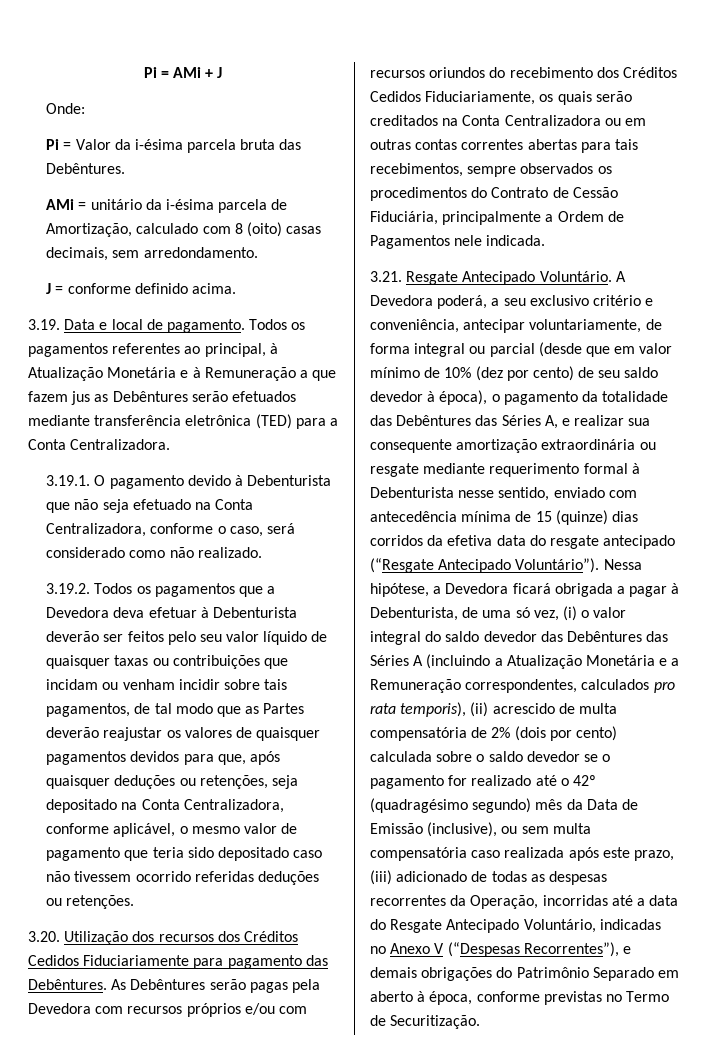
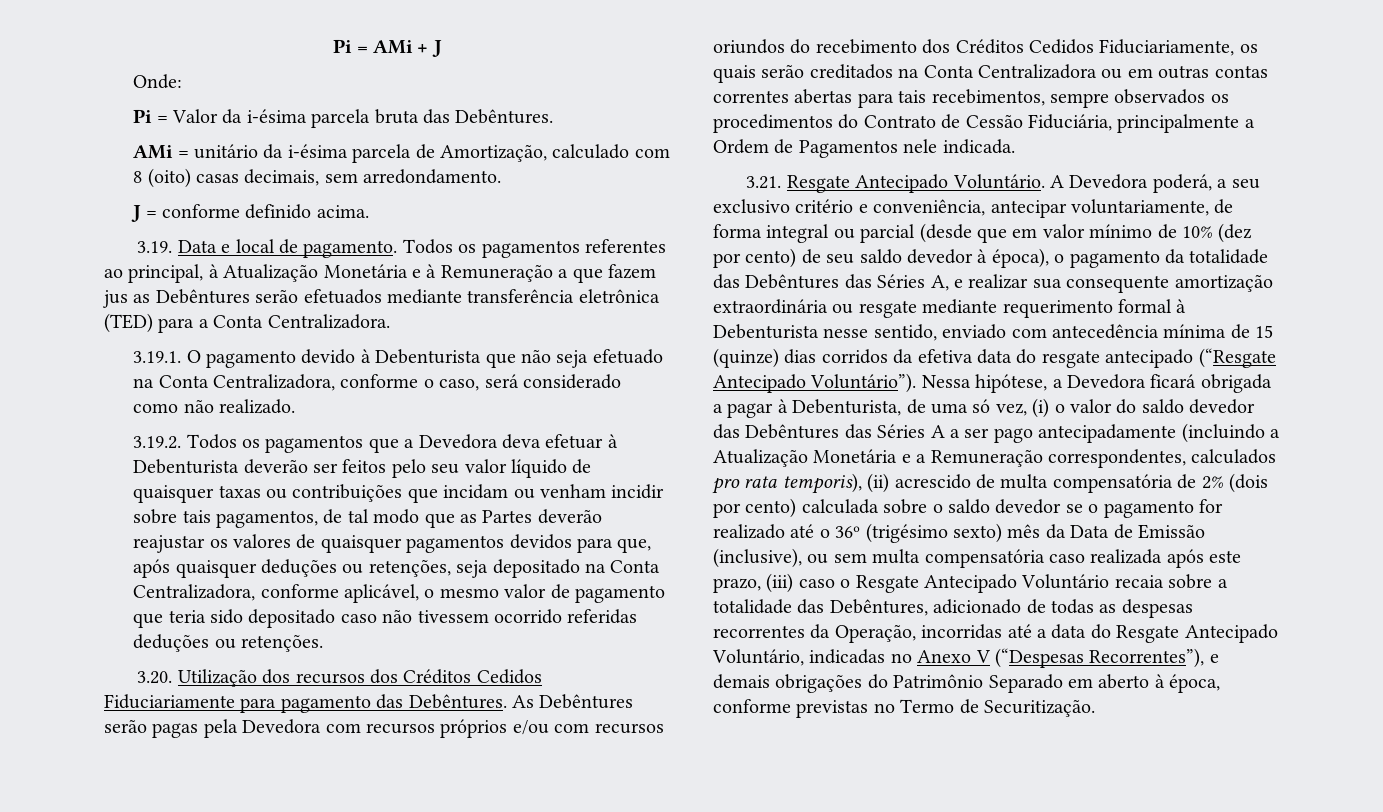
- Nessa hipótese, a Devedora ficará obrigada a pagar à Debenturista, de uma só vez, (i) o valor integral do saldo devedor das Debêntures das Séries A (incluindo a Atualização Monetária e a Remuneração correspondentes, calculados pro rata temporis), (ii) acrescido de multa compensatória de 2% (dois por cento) calculada sobre o saldo devedor se o pagamento for realizado até o 42º (quadragésimo segundo) mês da Data de Emissão (inclusive), ou sem multa compensatória caso realizada após este prazo, (iii) adicionado de todas as despesas recorrentes da Operação, incorridas até a data do Resgate Antecipado Voluntário, indicadas no Anexo V (“Despesas Recorrentes”), e demais obrigações do Patrimônio Separado em aberto à época, conforme previstas no Termo de Securitização.
+ Nessa hipótese, a Devedora ficará obrigada a pagar à Debenturista, de uma só vez, (i) o valor do saldo devedor das Debêntures das Séries A a ser pago antecipadamente (incluindo a Atualização Monetária e a Remuneração correspondentes, calculados pro rata temporis), (ii) acrescido de multa compensatória de 2% (dois por cento) calculada sobre o saldo devedor se o pagamento for realizado até o 36º (trigésimo sexto) mês da Data de Emissão (inclusive), ou sem multa compensatória caso realizada após este prazo, (iii) caso o Resgate Antecipado Voluntário recaia sobre a totalidade das Debêntures, adicionado de todas as despesas recorrentes da Operação, incorridas até a data do Resgate Antecipado Voluntário, indicadas no Anexo V (“Despesas Recorrentes”), e demais obrigações do Patrimônio Separado em aberto à época, conforme previstas no Termo de Securitização.

